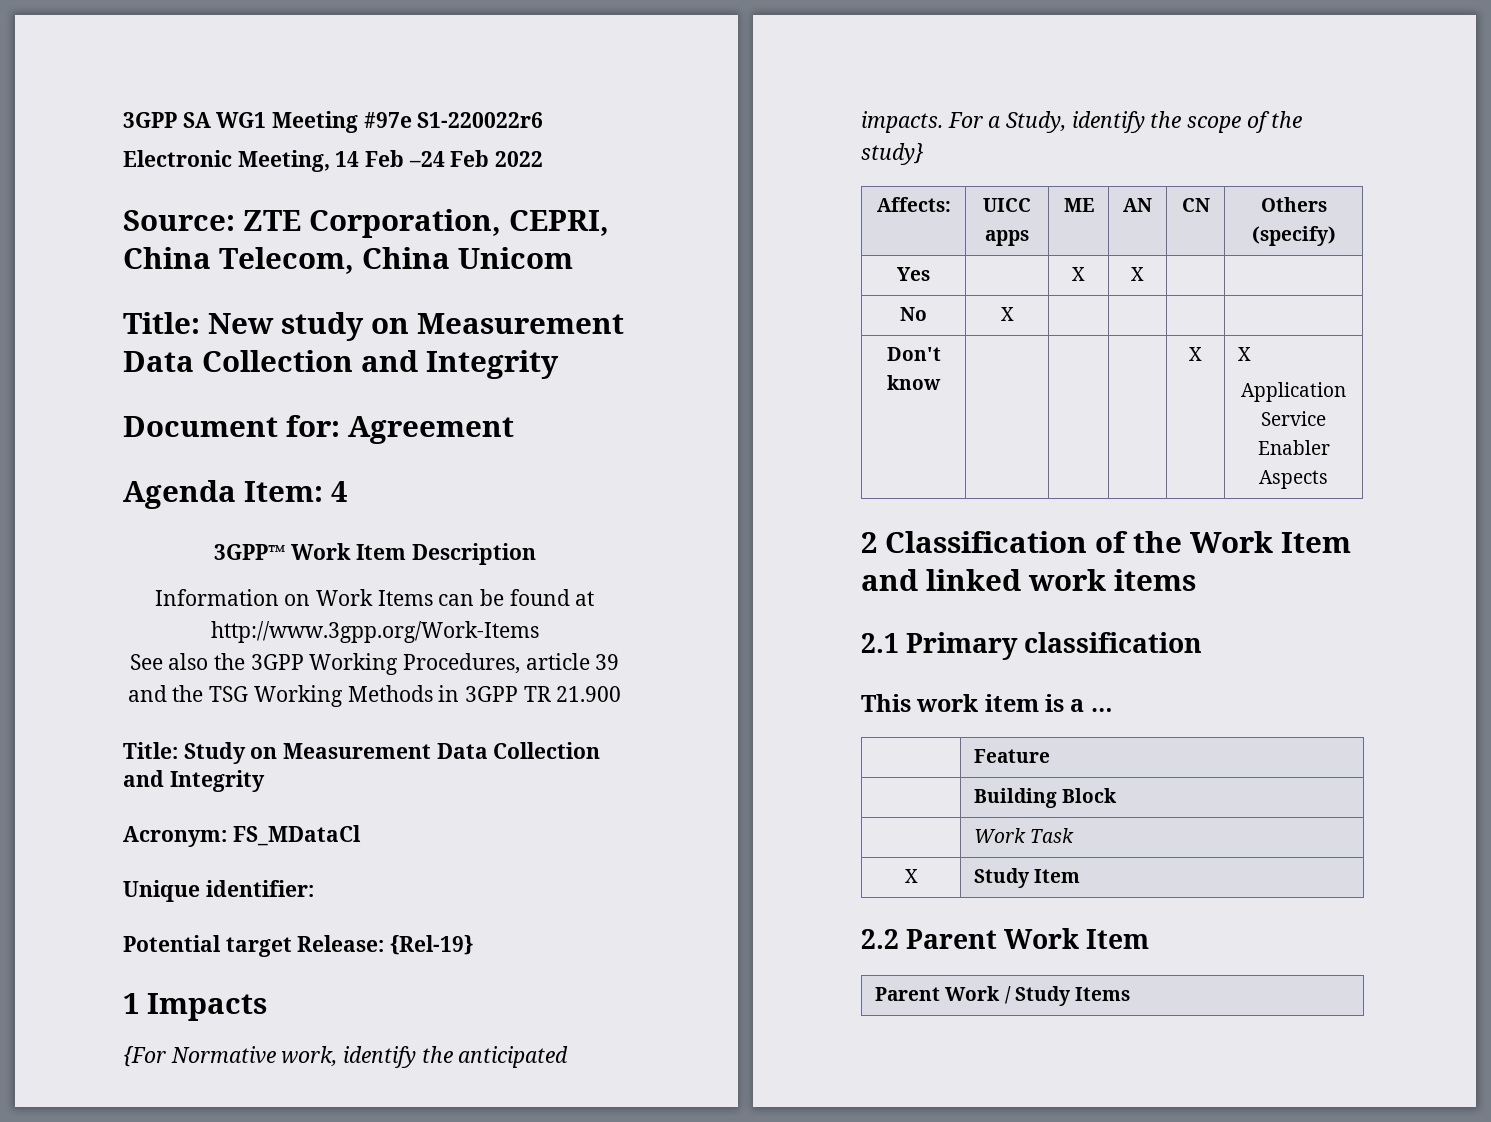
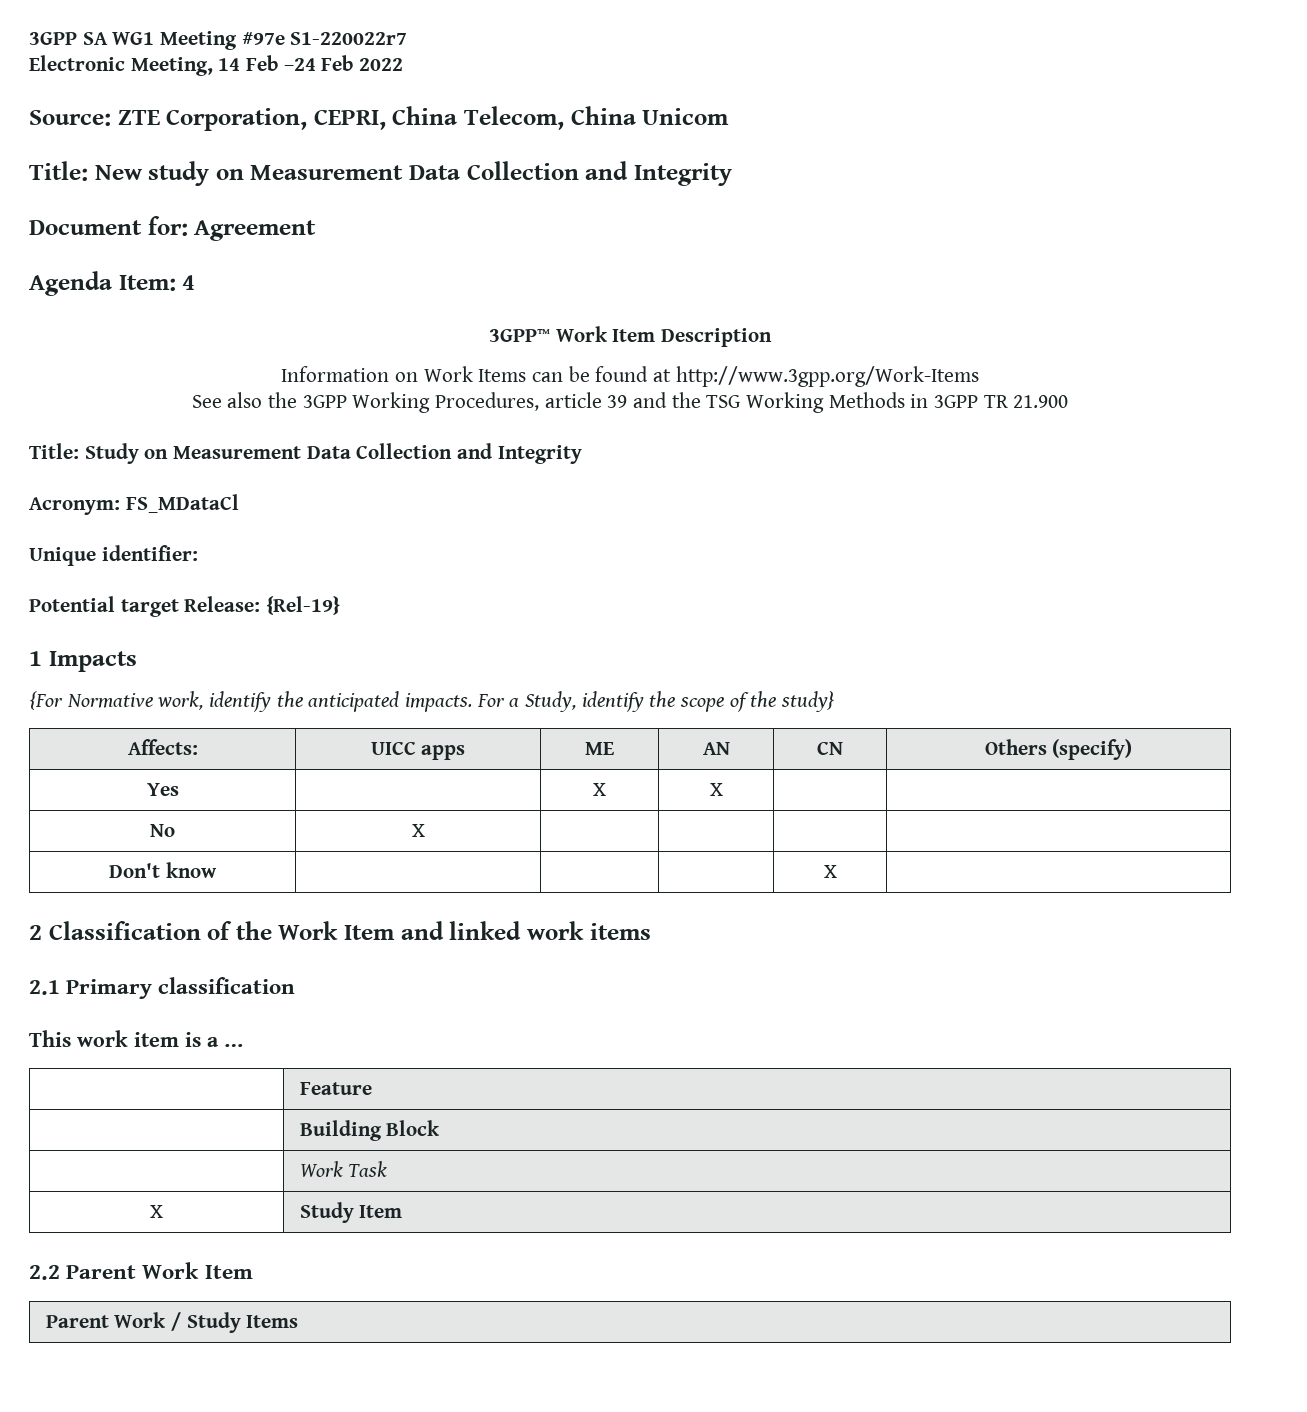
- 3GPP SA WG1 Meeting #97e S1-220022r6
+ 3GPP SA WG1 Meeting #97e S1-220022r7
- Don't know | | | | X | X
- Application Service Enabler Aspects
+ Don't know | | | | X |

